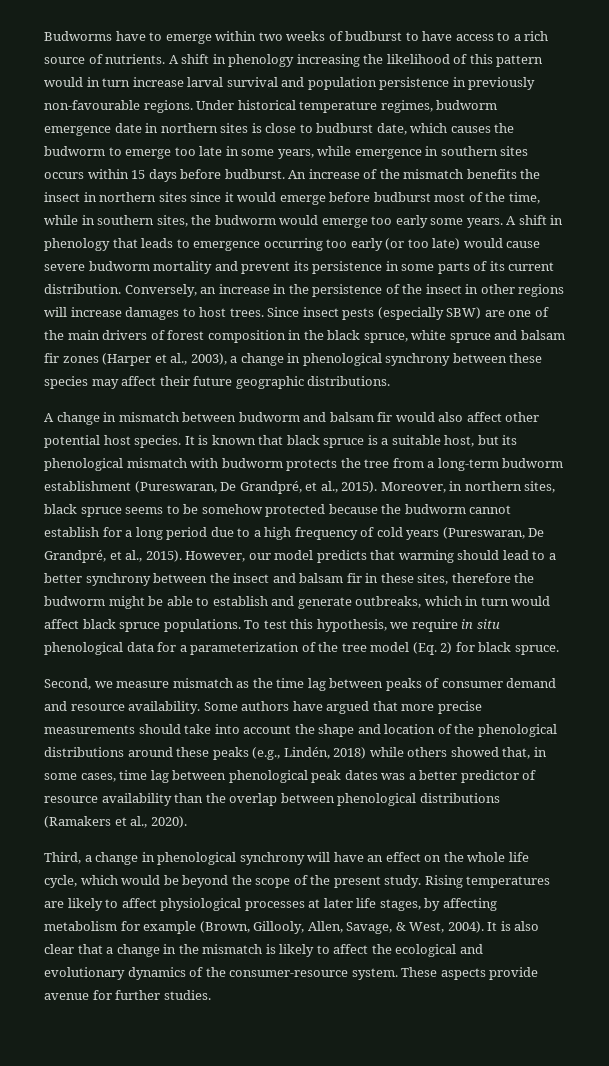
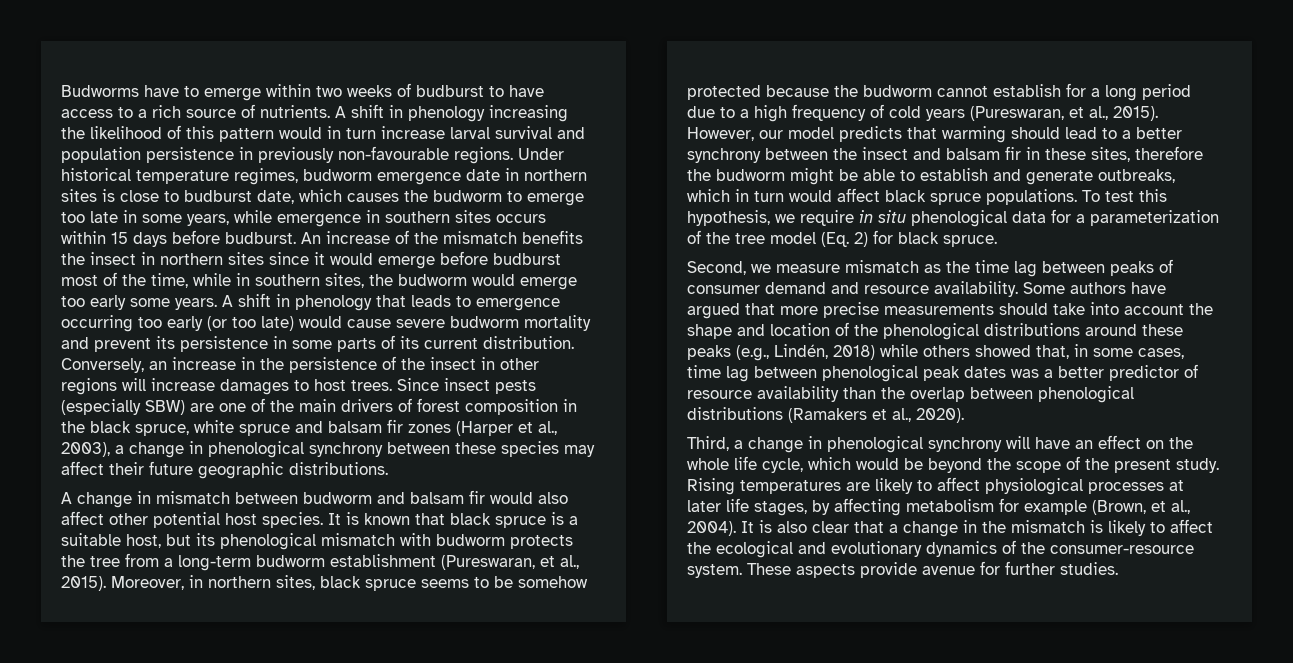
- It is known that black spruce is a suitable host, but its phenological mismatch with budworm protects the tree from a long-term budworm establishment (Pureswaran, De Grandpré, et al., 2015).
+ It is known that black spruce is a suitable host, but its phenological mismatch with budworm protects the tree from a long-term budworm establishment (Pureswaran, et al., 2015).
- Moreover, in northern sites, black spruce seems to be somehow protected because the budworm cannot establish for a long period due to a high frequency of cold years (Pureswaran, De Grandpré, et al., 2015).
+ Moreover, in northern sites, black spruce seems to be somehow protected because the budworm cannot establish for a long period due to a high frequency of cold years (Pureswaran, et al., 2015).
- Rising temperatures are likely to affect physiological processes at later life stages, by affecting metabolism for example (Brown, Gillooly, Allen, Savage, & West, 2004).
+ Rising temperatures are likely to affect physiological processes at later life stages, by affecting metabolism for example (Brown, et al., 2004).

